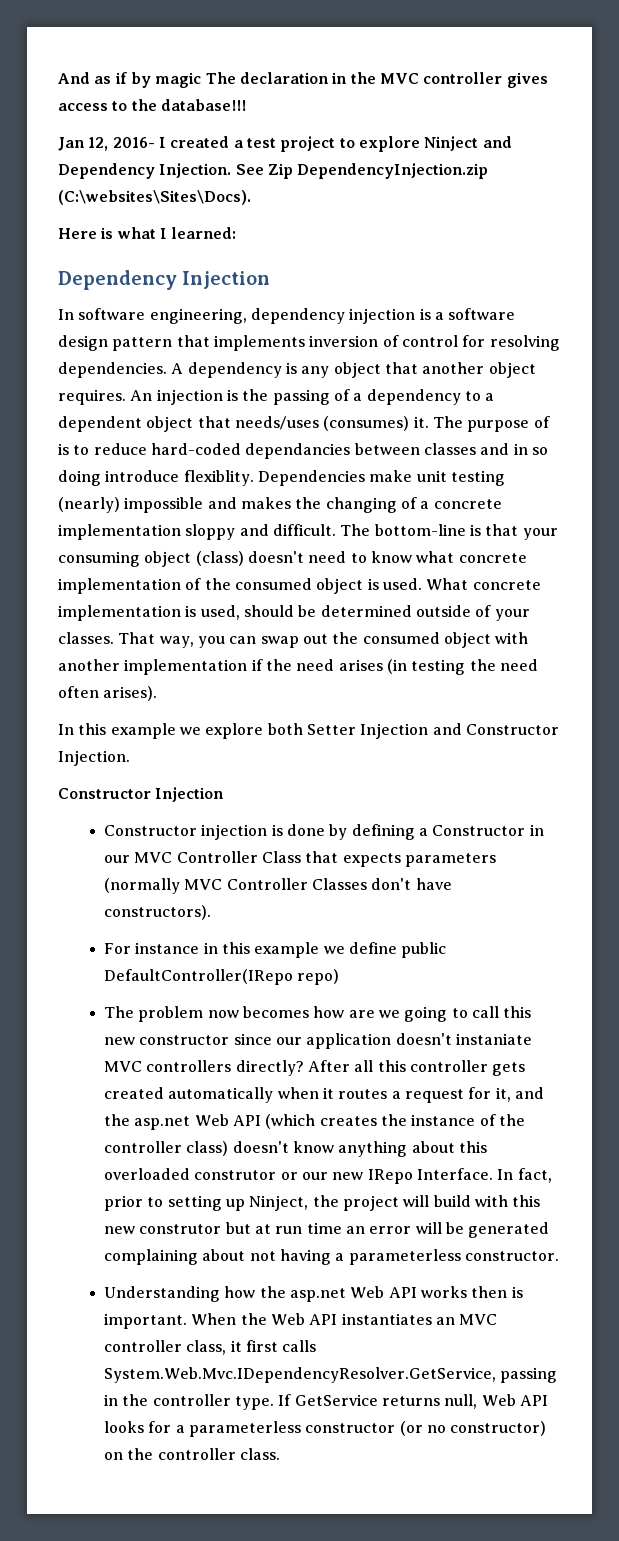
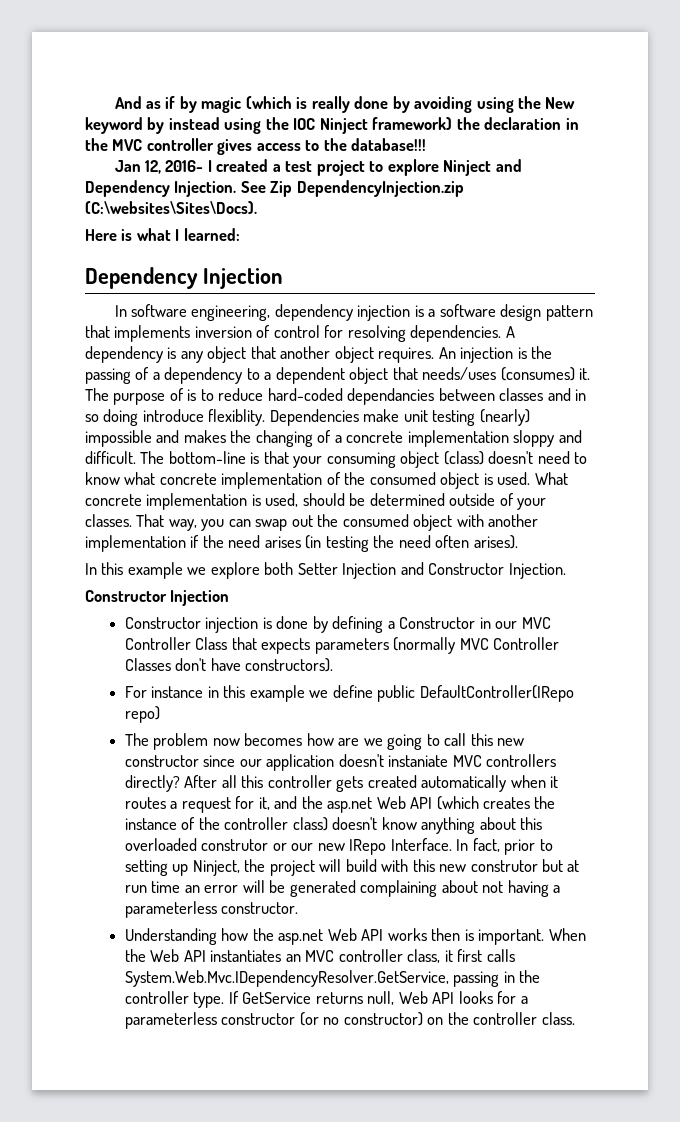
- And as if by magic The declaration in the MVC controller gives access to the database!!!
+ And as if by magic (which is really done by avoiding using the New keyword by instead using the IOC Ninject framework) the declaration in the MVC controller gives access to the database!!!

